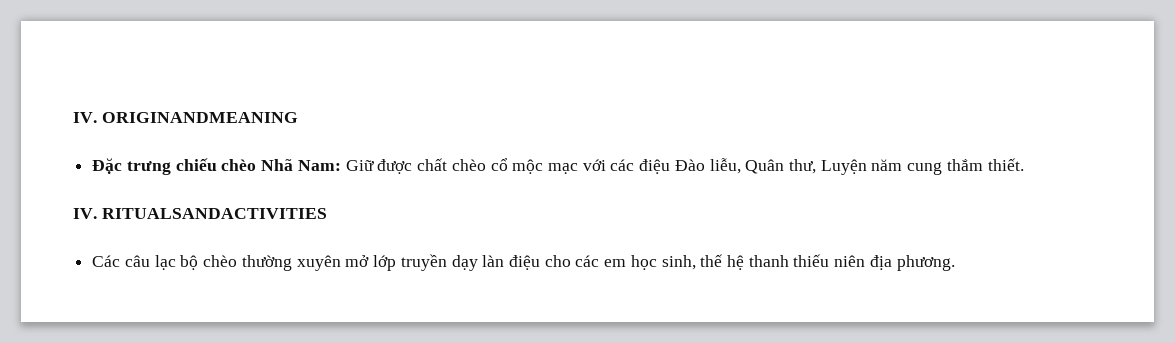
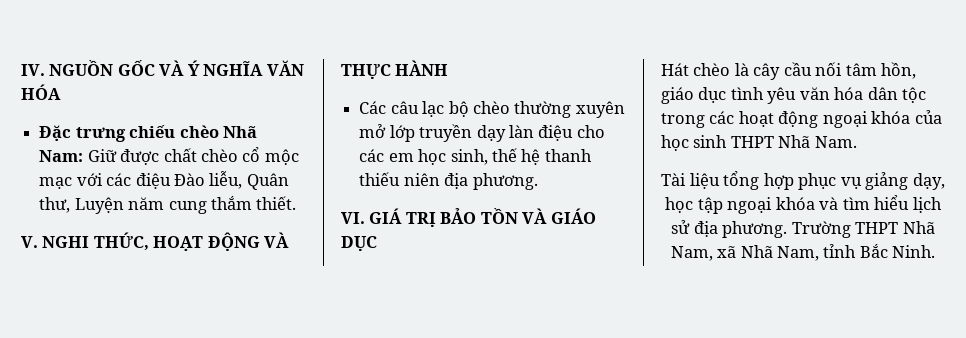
- IV. ORIGINANDMEANING
+ IV. NGUỒN GỐC VÀ Ý NGHĨA VĂN HÓA
- IV. RITUALSANDACTIVITIES
+ V. NGHI THỨC, HOẠT ĐỘNG VÀ THỰC HÀNH
+ VI. GIÁ TRỊ BẢO TỒN VÀ GIÁO DỤC
+ Hát chèo là cây cầu nối tâm hồn, giáo dục tình yêu văn hóa dân tộc trong các hoạt động ngoại khóa của học sinh THPT Nhã Nam.
+ Tài liệu tổng hợp phục vụ giảng dạy, học tập ngoại khóa và tìm hiểu lịch sử địa phương. Trường THPT Nhã Nam, xã Nhã Nam, tỉnh Bắc Ninh.

